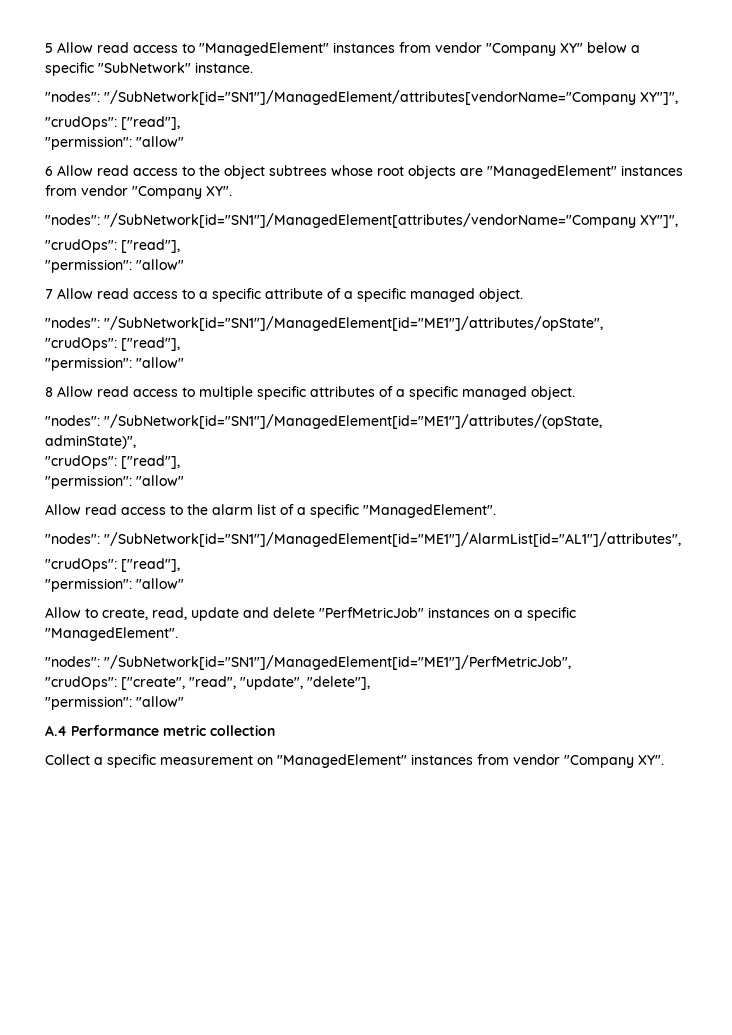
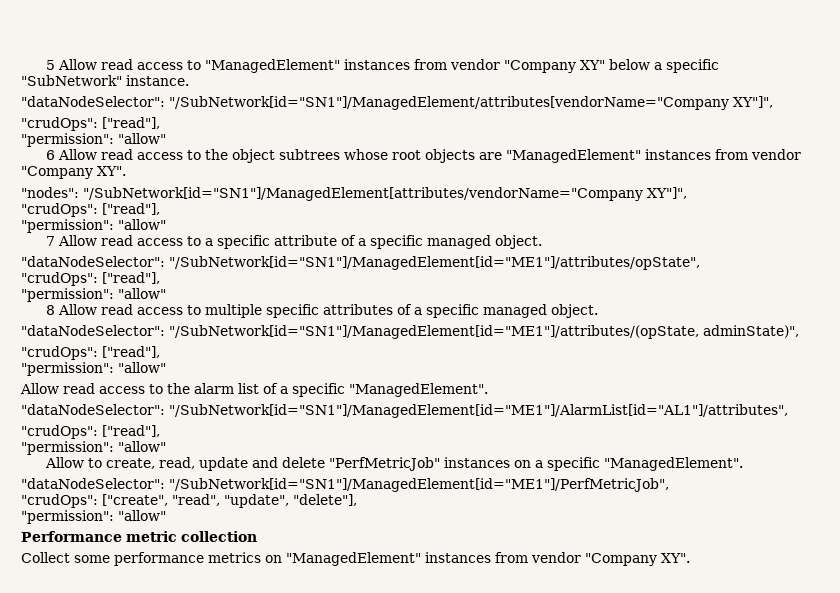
- "nodes": "/SubNetwork[id="SN1"]/ManagedElement/attributes[vendorName="Company XY"]",
+ "dataNodeSelector": "/SubNetwork[id="SN1"]/ManagedElement/attributes[vendorName="Company XY"]",
- "nodes": "/SubNetwork[id="SN1"]/ManagedElement[id="ME1"]/attributes/opState",
+ "dataNodeSelector": "/SubNetwork[id="SN1"]/ManagedElement[id="ME1"]/attributes/opState",
- "nodes": "/SubNetwork[id="SN1"]/ManagedElement[id="ME1"]/attributes/(opState, adminState)",
+ "dataNodeSelector": "/SubNetwork[id="SN1"]/ManagedElement[id="ME1"]/attributes/(opState, adminState)",
- "nodes": "/SubNetwork[id="SN1"]/ManagedElement[id="ME1"]/AlarmList[id="AL1"]/attributes",
+ "dataNodeSelector": "/SubNetwork[id="SN1"]/ManagedElement[id="ME1"]/AlarmList[id="AL1"]/attributes",
- "nodes": "/SubNetwork[id="SN1"]/ManagedElement[id="ME1"]/PerfMetricJob",
+ "dataNodeSelector": "/SubNetwork[id="SN1"]/ManagedElement[id="ME1"]/PerfMetricJob",
- A.4 Performance metric collection
+ Performance metric collection
- Collect a specific measurement on "ManagedElement" instances from vendor "Company XY".
+ Collect some performance metrics on "ManagedElement" instances from vendor "Company XY".

